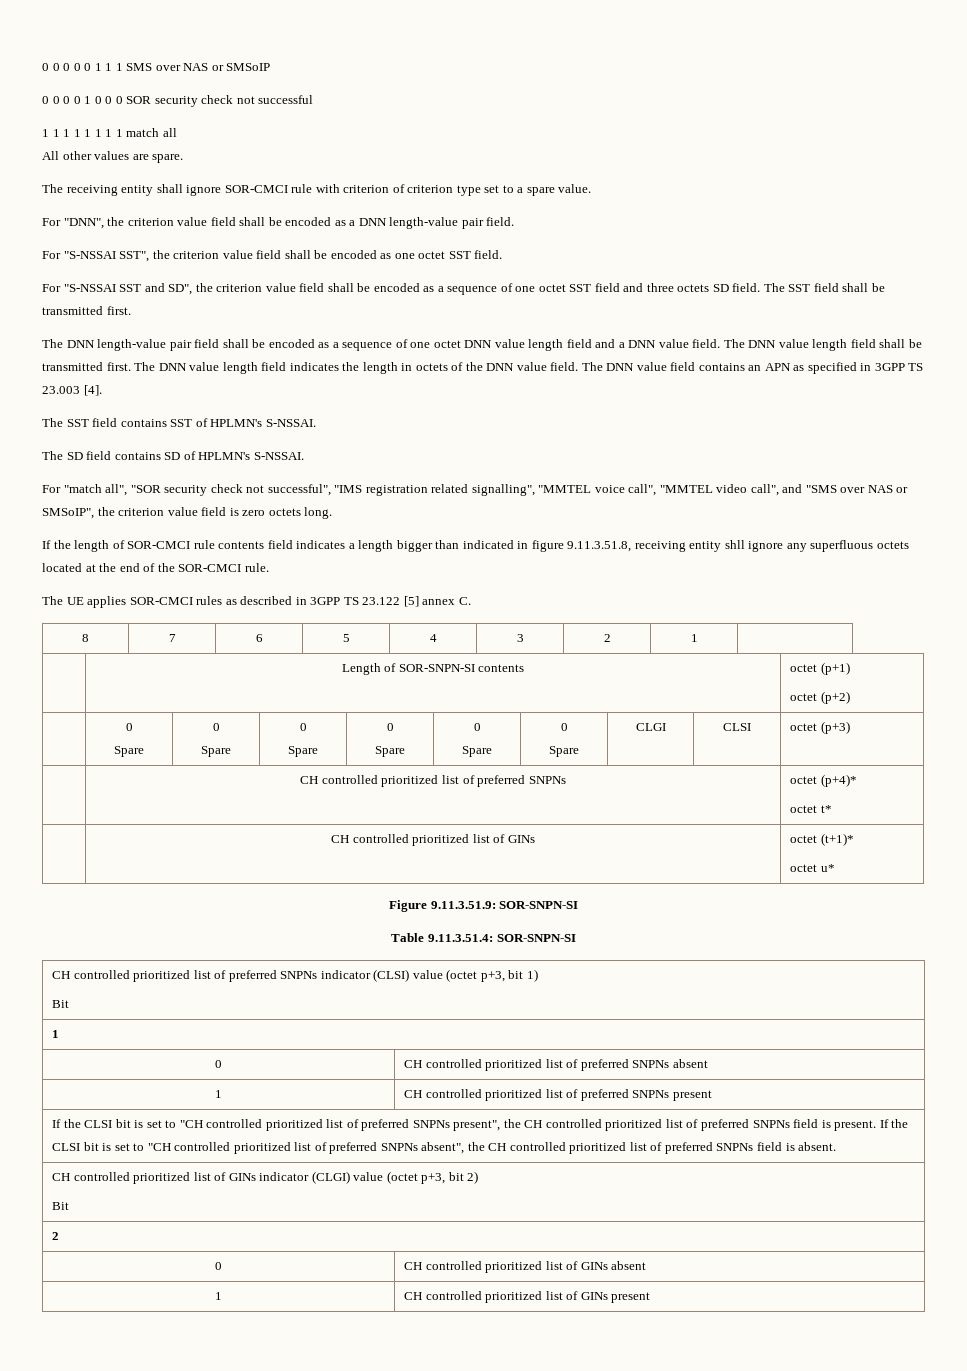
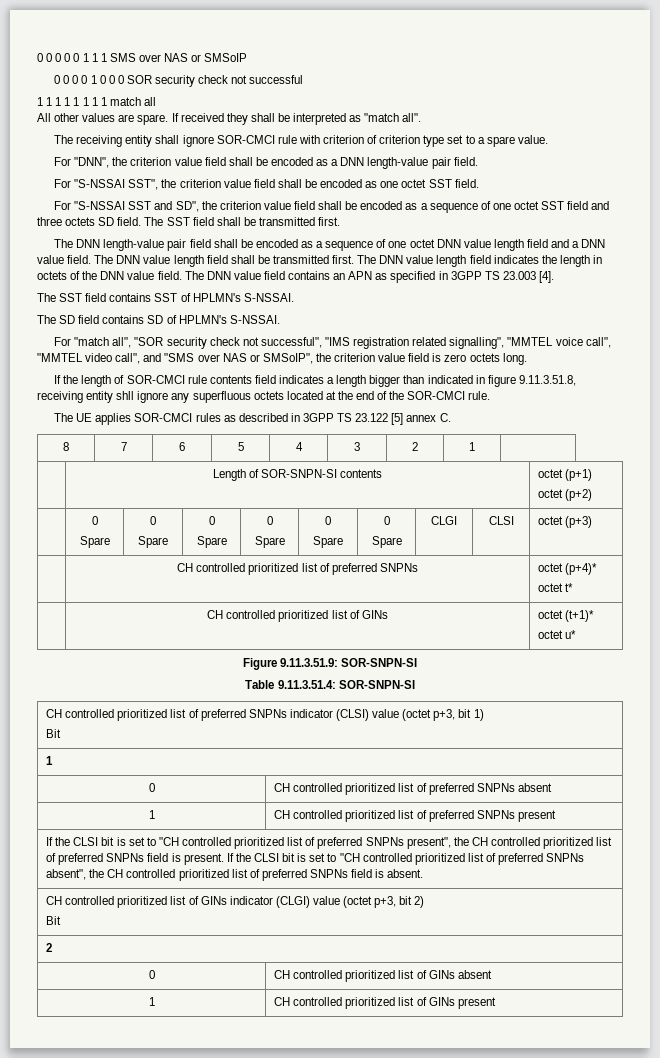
+ If received they shall be interpreted as "match all".

